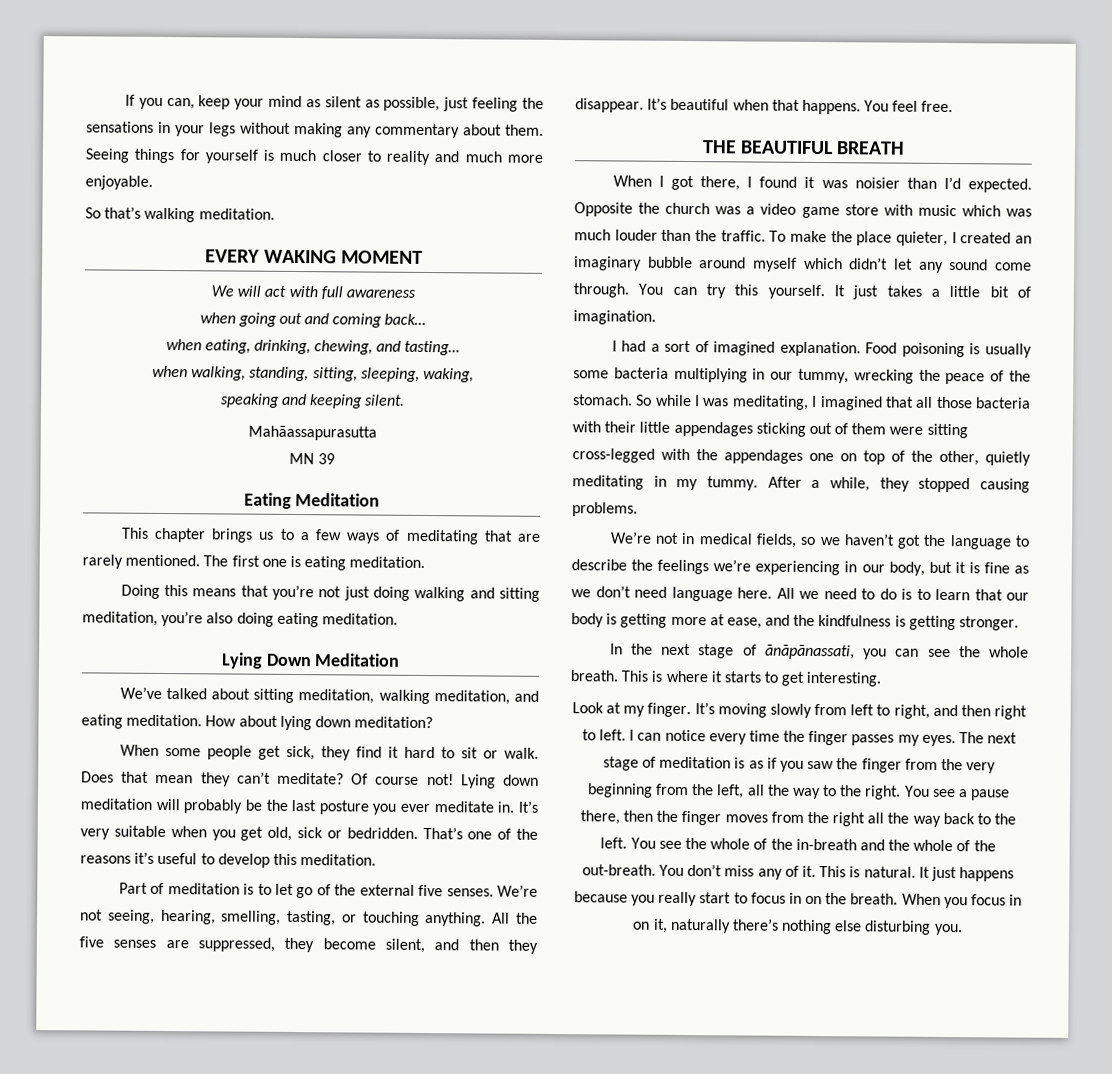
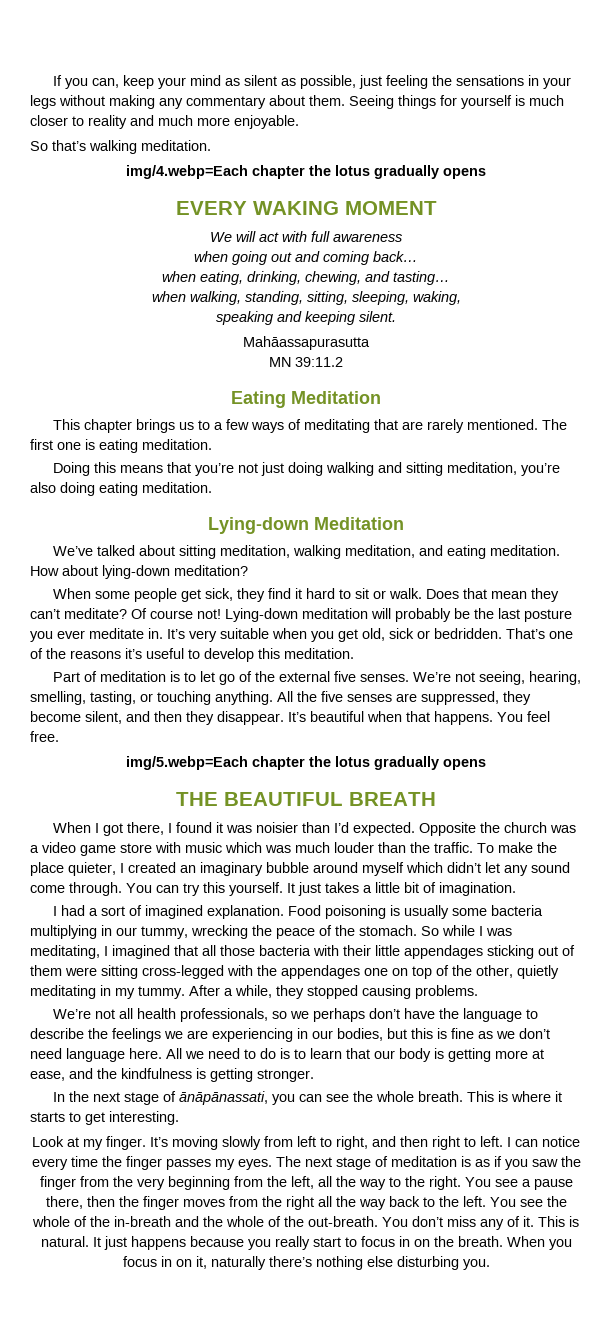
+ img/4.webp=Each chapter the lotus gradually opens
- MN 39
+ MN 39:11.2
- Lying Down Meditation
+ Lying-down Meditation
- How about lying down meditation?
+ How about lying-down meditation?
- Lying down meditation will probably be the last posture you ever meditate in.
+ Lying-down meditation will probably be the last posture you ever meditate in.
+ img/5.webp=Each chapter the lotus gradually opens
- We’re not in medical fields, so we haven’t got the language to describe the feelings we’re experiencing in our body, but it is fine as we don’t need language here.
+ We’re not all health professionals, so we perhaps don’t have the language to describe the feelings we are experiencing in our bodies, but this is fine as we don’t need language here.

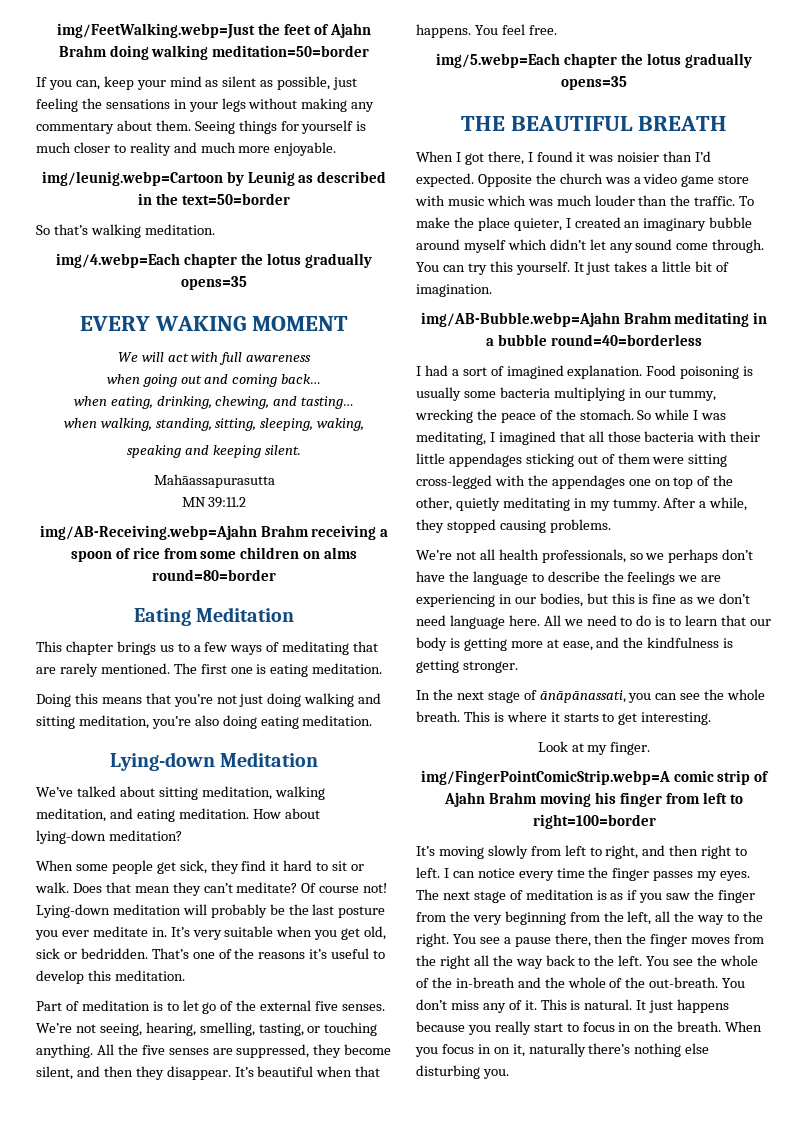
+ img/FeetWalking.webp=Just the feet of Ajahn Brahm doing walking meditation=50=border
+ img/leunig.webp=Cartoon by Leunig as described in the text=50=border
- img/4.webp=Each chapter the lotus gradually opens
+ img/4.webp=Each chapter the lotus gradually opens=35
+ img/AB-Receiving.webp=Ajahn Brahm receiving a spoon of rice from some children on alms round=80=border
- img/5.webp=Each chapter the lotus gradually opens
+ img/5.webp=Each chapter the lotus gradually opens=35
+ img/AB-Bubble.webp=Ajahn Brahm meditating in a bubble round=40=borderless
- Look at my finger. It’s moving slowly from left to right, and then right to left.
+ Look at my finger.
+ img/FingerPointComicStrip.webp=A comic strip of Ajahn Brahm moving his finger from left to right=100=border
+ It’s moving slowly from left to right, and then right to left.

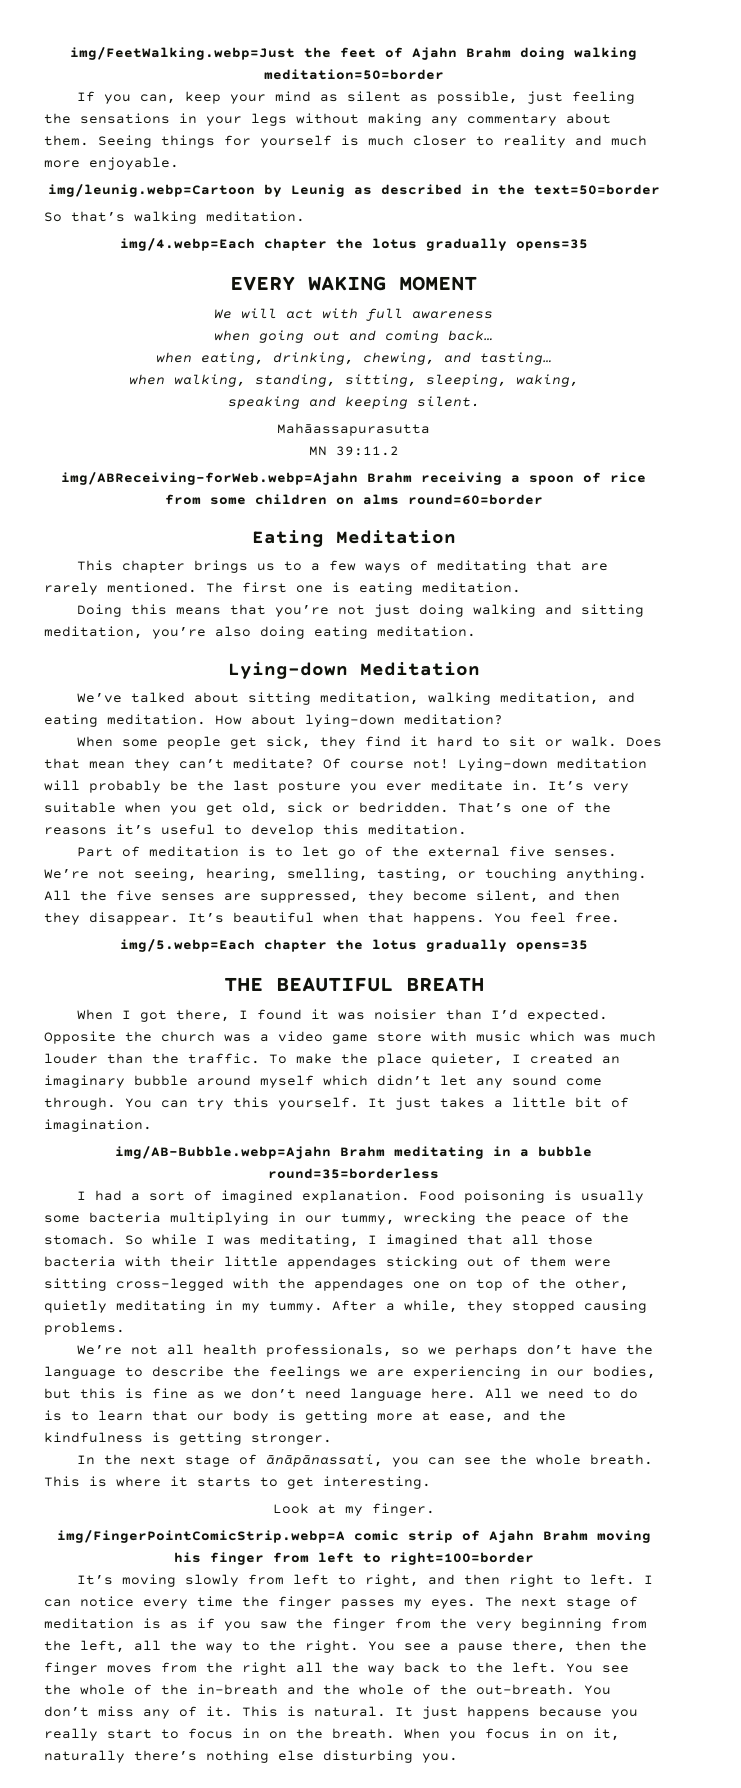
- img/AB-Receiving.webp=Ajahn Brahm receiving a spoon of rice from some children on alms round=80=border
+ img/ABReceiving-forWeb.webp=Ajahn Brahm receiving a spoon of rice from some children on alms round=60=border
- img/AB-Bubble.webp=Ajahn Brahm meditating in a bubble round=40=borderless
+ img/AB-Bubble.webp=Ajahn Brahm meditating in a bubble round=35=borderless

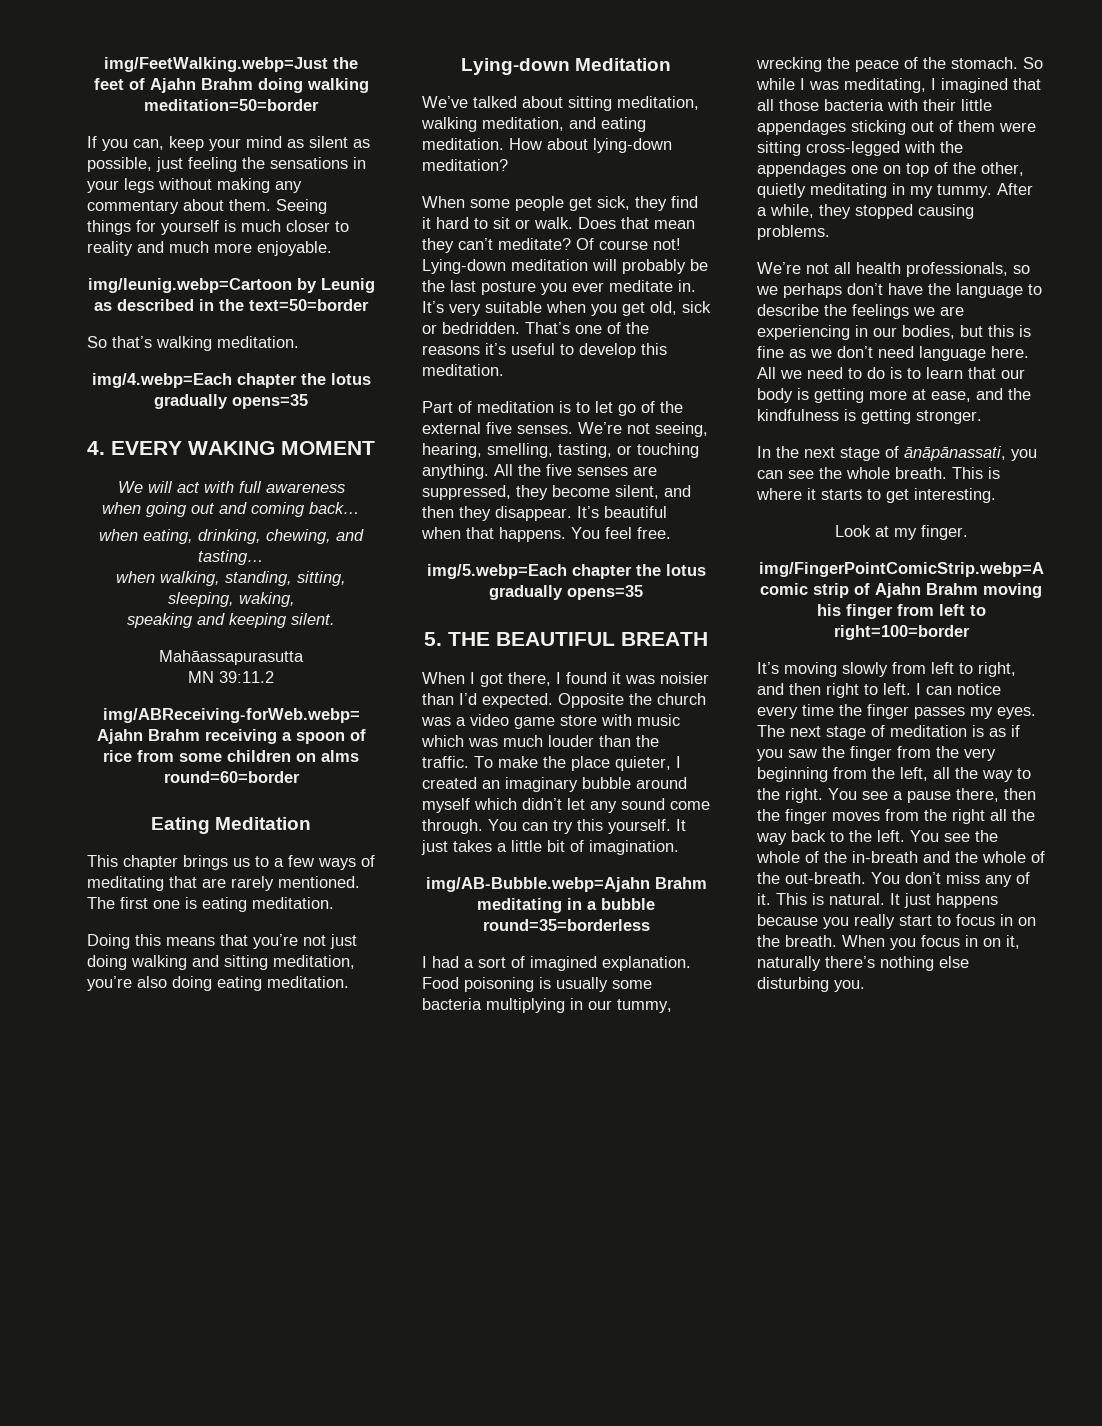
- EVERY WAKING MOMENT
+ 4. EVERY WAKING MOMENT
- THE BEAUTIFUL BREATH
+ 5. THE BEAUTIFUL BREATH

